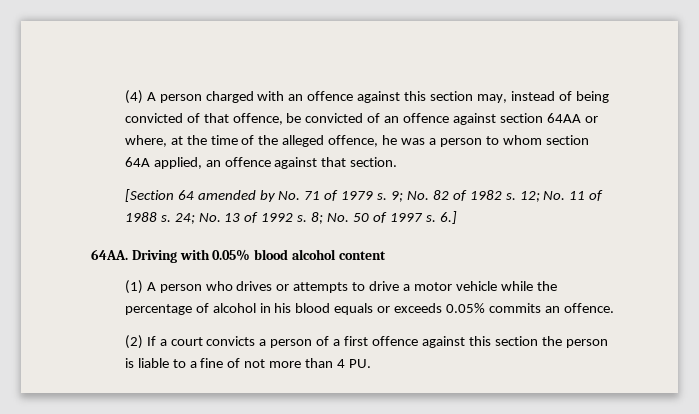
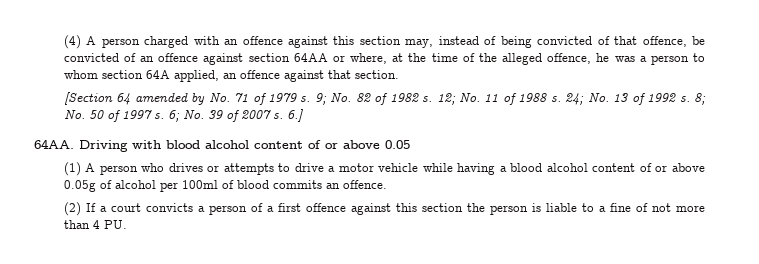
+ 6; No. 39 of 2007 s.
- Driving with 0.05% blood alcohol content
+ Driving with blood alcohol content of or above 0.05
- (1) A person who drives or attempts to drive a motor vehicle while the percentage of alcohol in his blood equals or exceeds 0.05% commits an offence.
+ (1) A person who drives or attempts to drive a motor vehicle while having a blood alcohol content of or above 0.05g of alcohol per 100ml of blood commits an offence.

